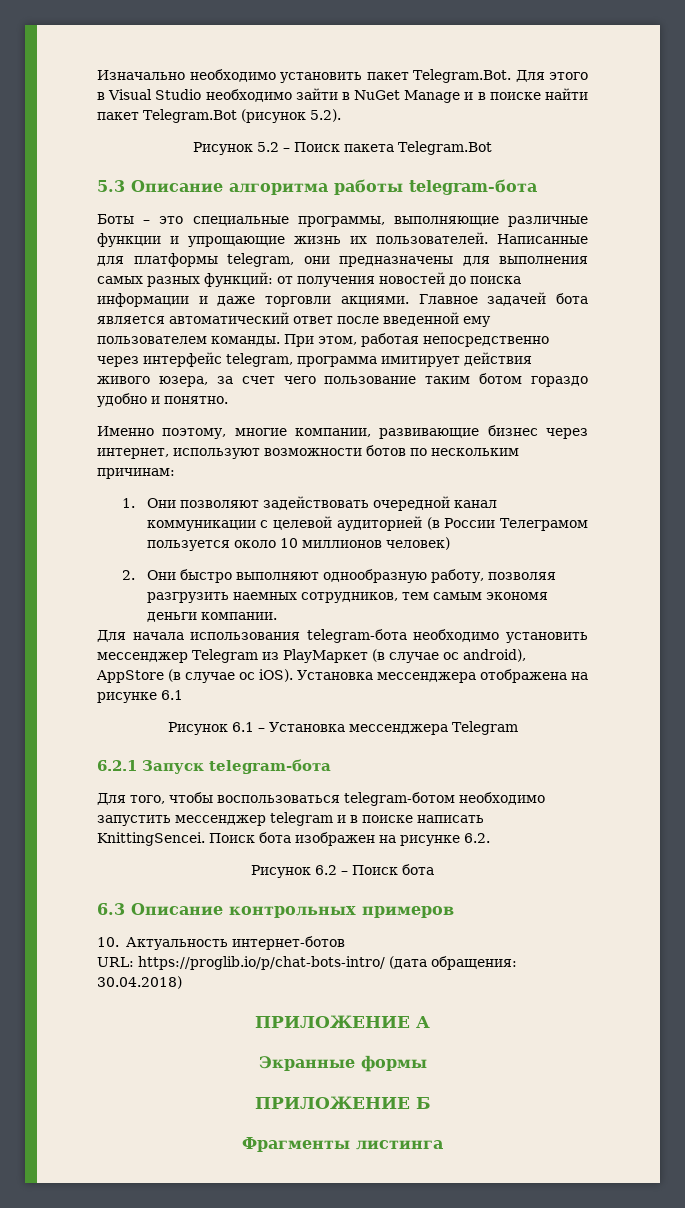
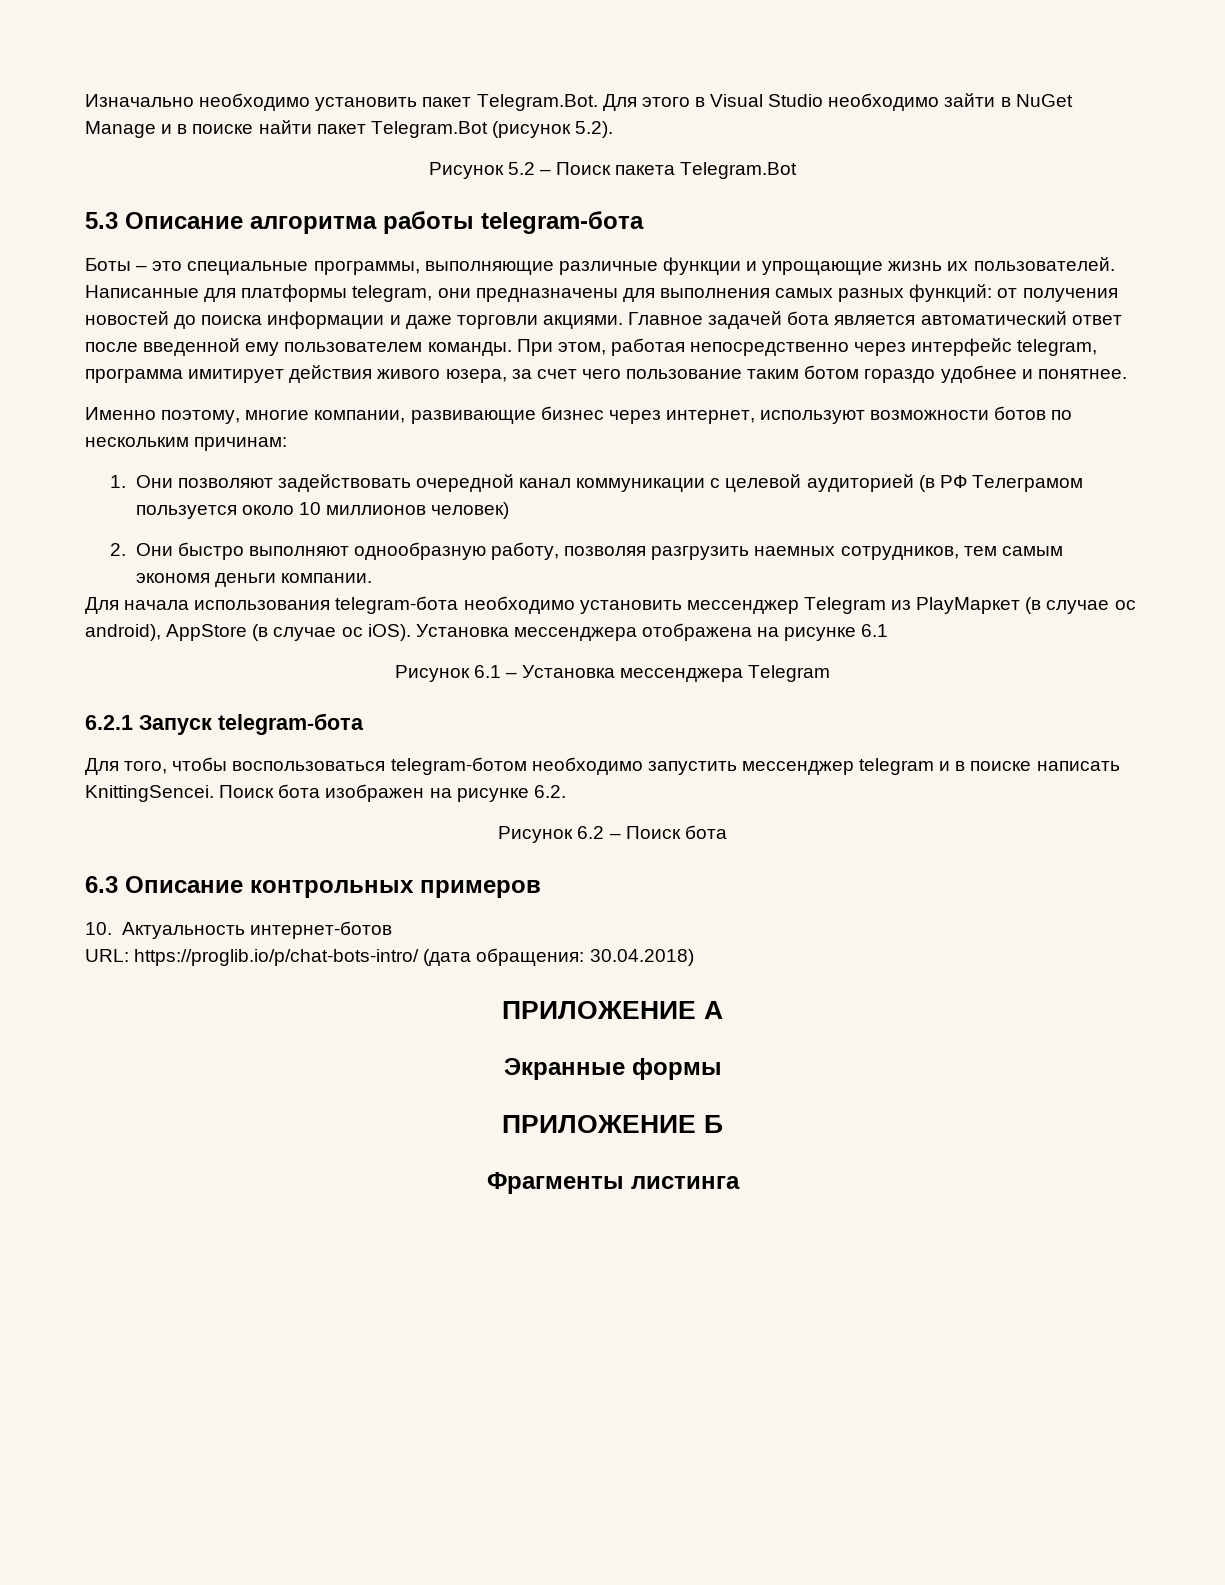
- При этом, работая непосредственно через интерфейс telegram, программа имитирует действия живого юзера, за счет чего пользование таким ботом гораздо удобно и понятно.
+ При этом, работая непосредственно через интерфейс telegram, программа имитирует действия живого юзера, за счет чего пользование таким ботом гораздо удобнее и понятнее.
- 1. Они позволяют задействовать очередной канал коммуникации с целевой аудиторией (в России Телеграмом пользуется около 10 миллионов человек)
+ 1. Они позволяют задействовать очередной канал коммуникации с целевой аудиторией (в РФ Телеграмом пользуется около 10 миллионов человек)

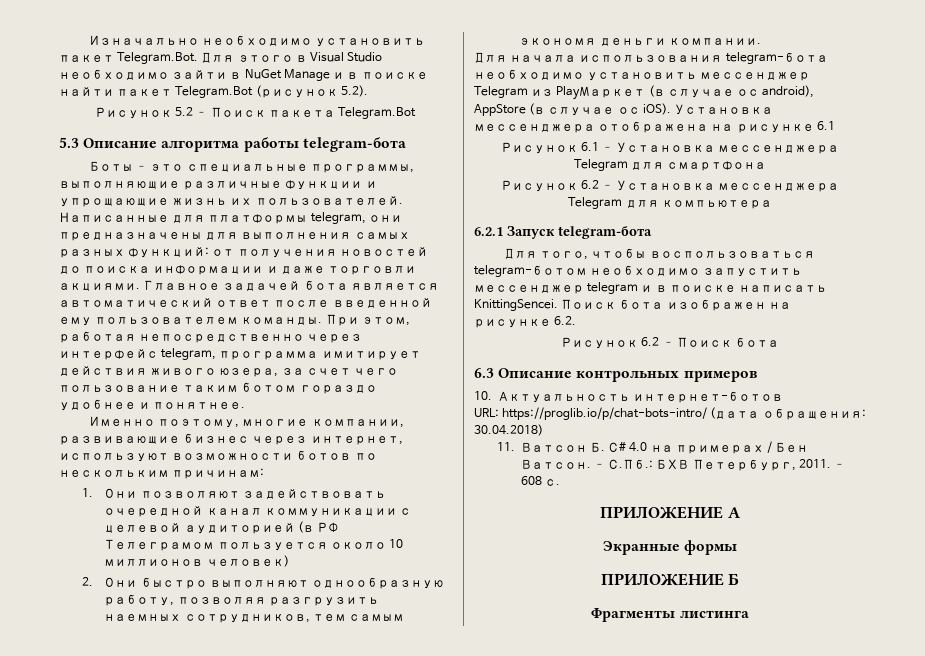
- Рисунок 6.1 – Установка мессенджера Telegram
+ Рисунок 6.1 – Установка мессенджера Telegram для смартфона
+ Рисунок 6.2 – Установка мессенджера Telegram для компьютера
+ 11. Ватсон Б. С# 4.0 на примерах / Бен Ватсон. – С.Пб.: БХВ Петербург, 2011. – 608 с.

